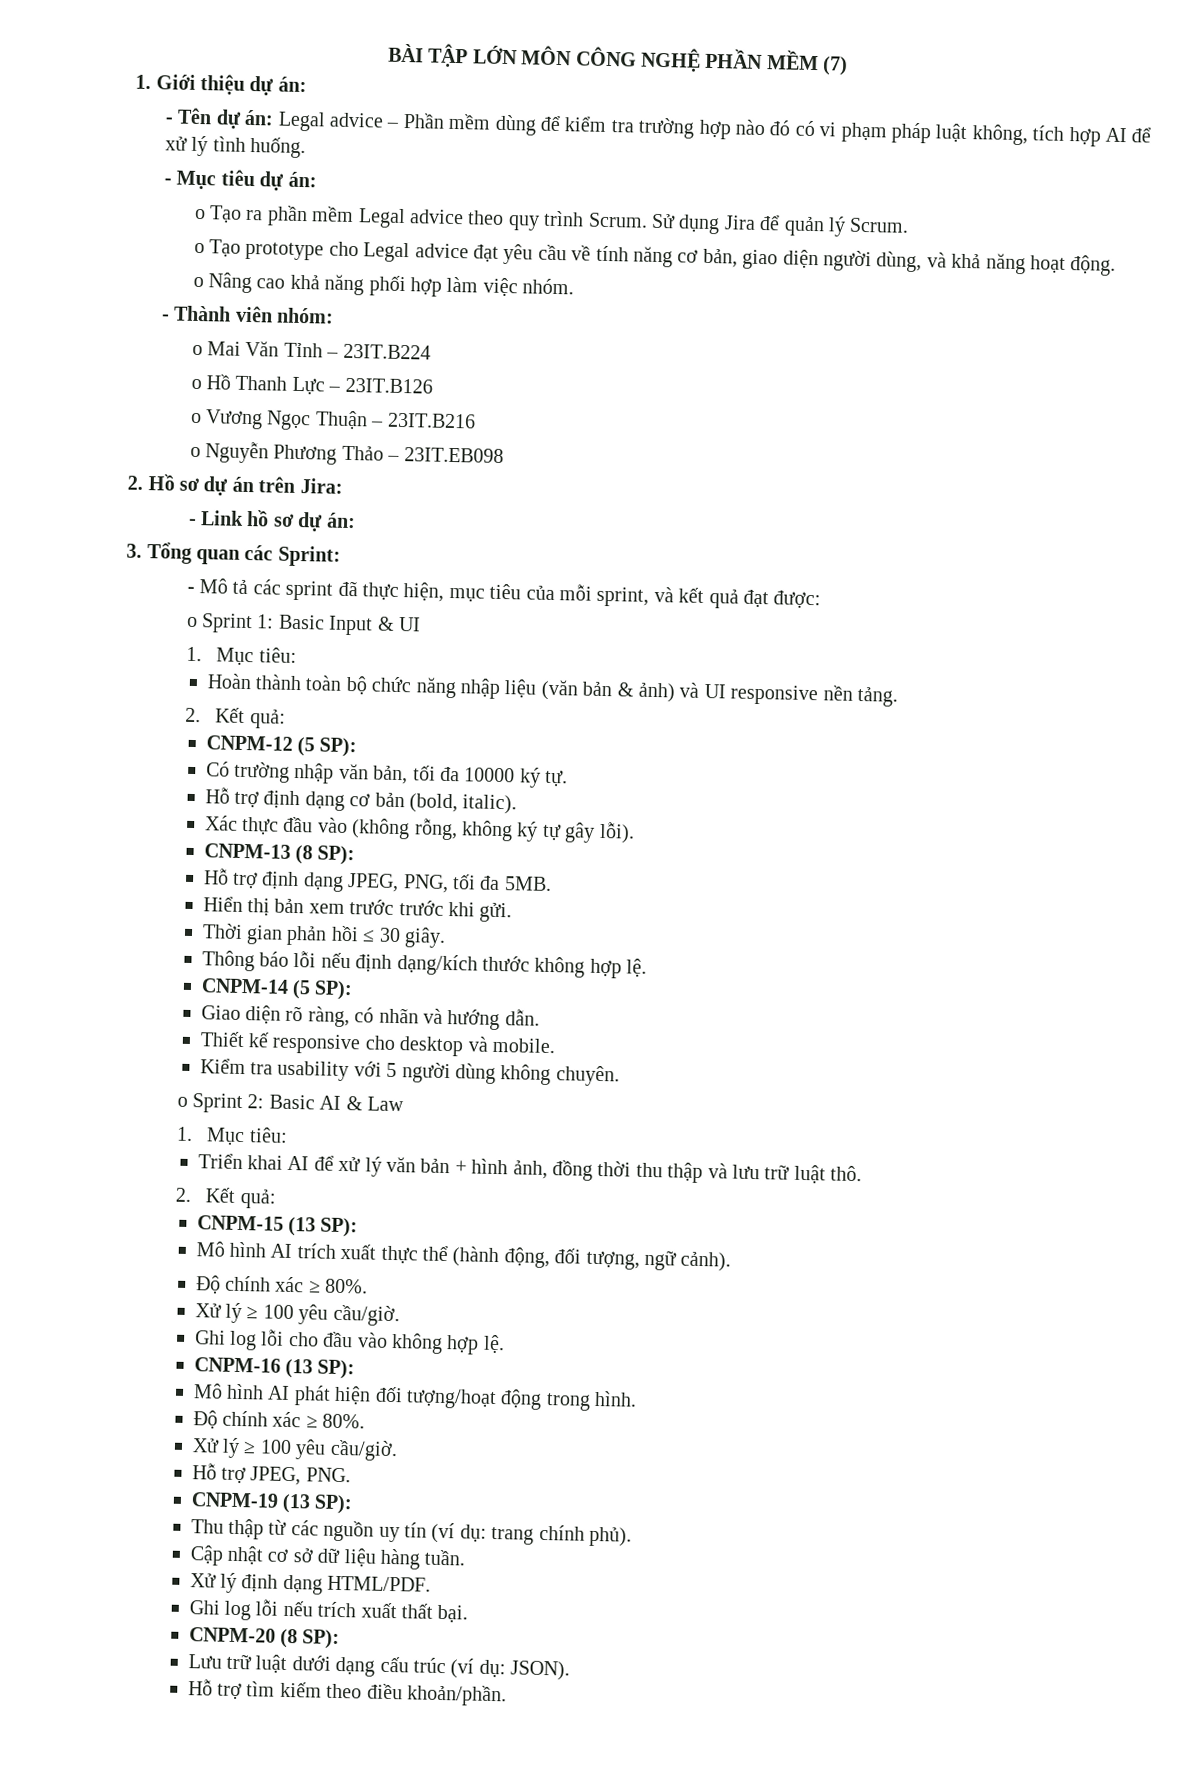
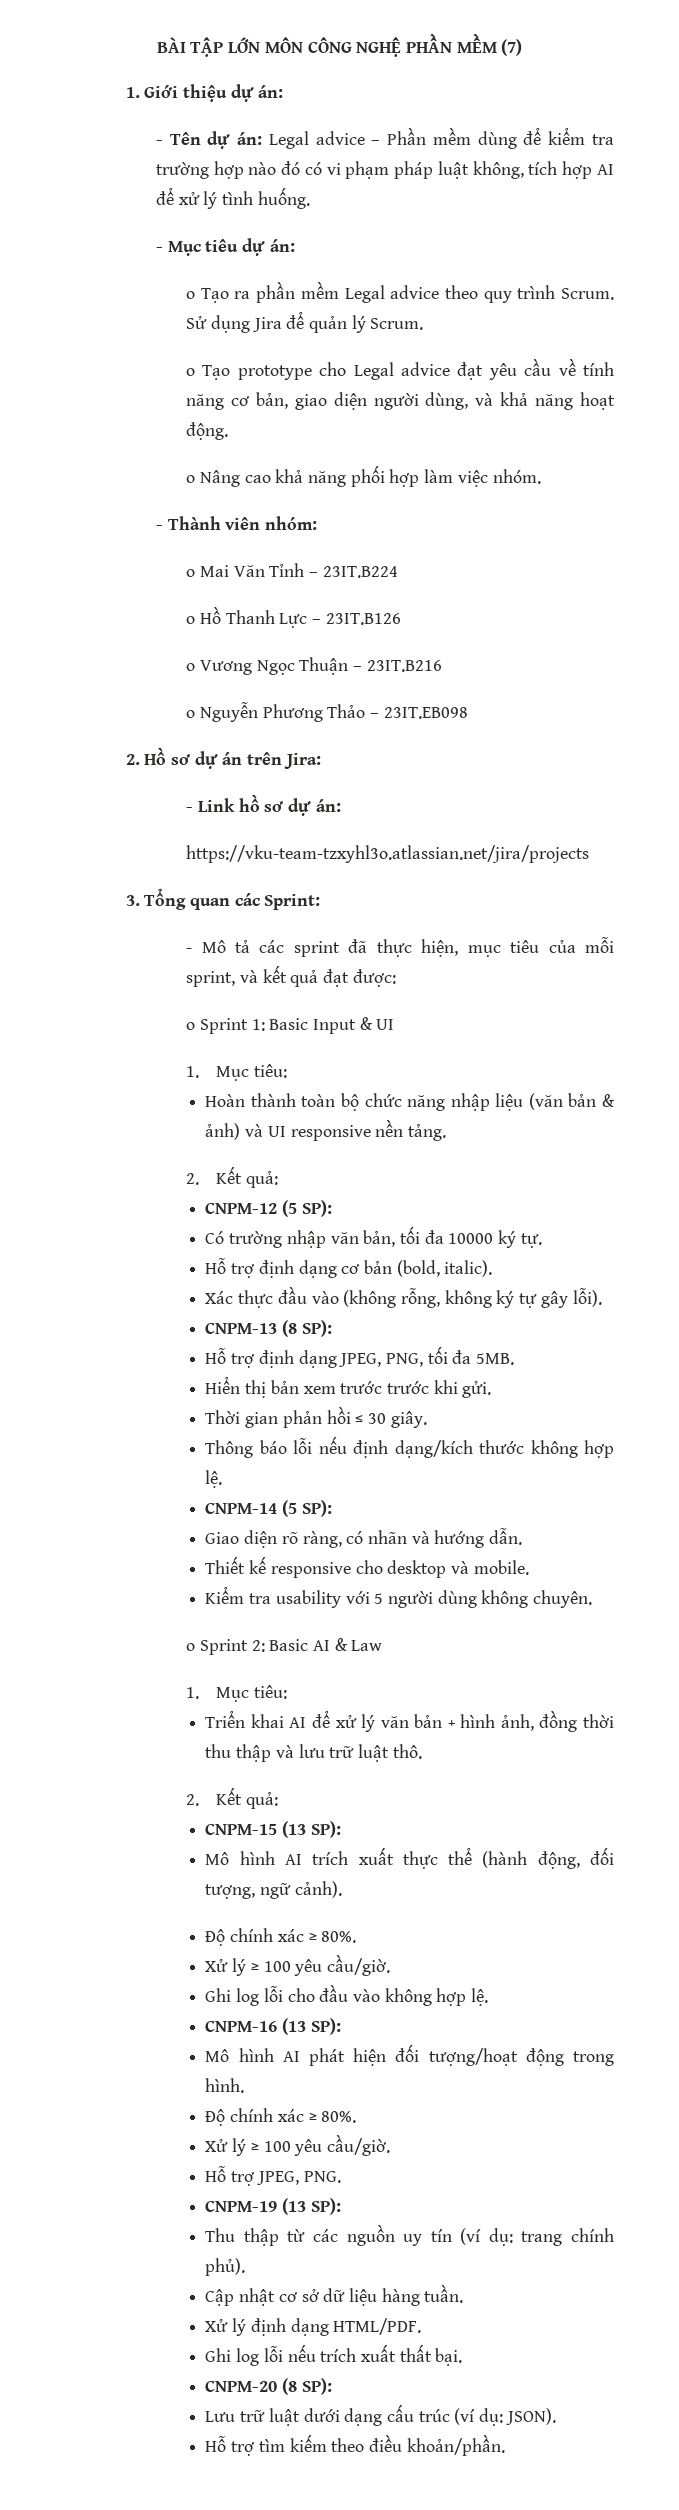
+ https://vku-team-tzxyhl3o.atlassian.net/jira/projects

